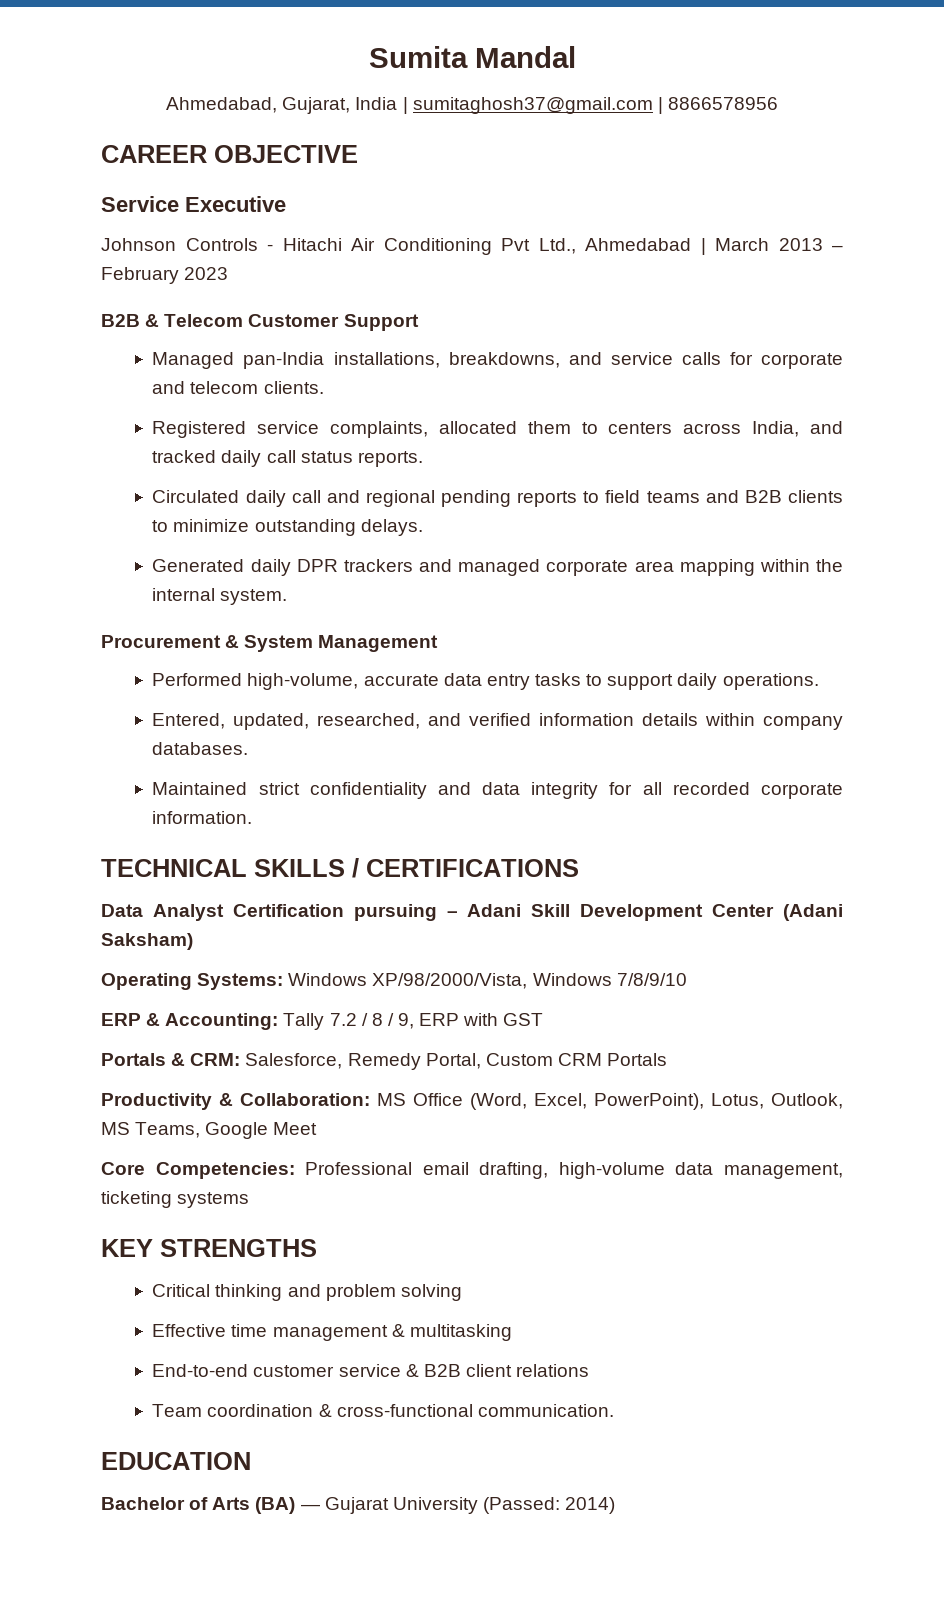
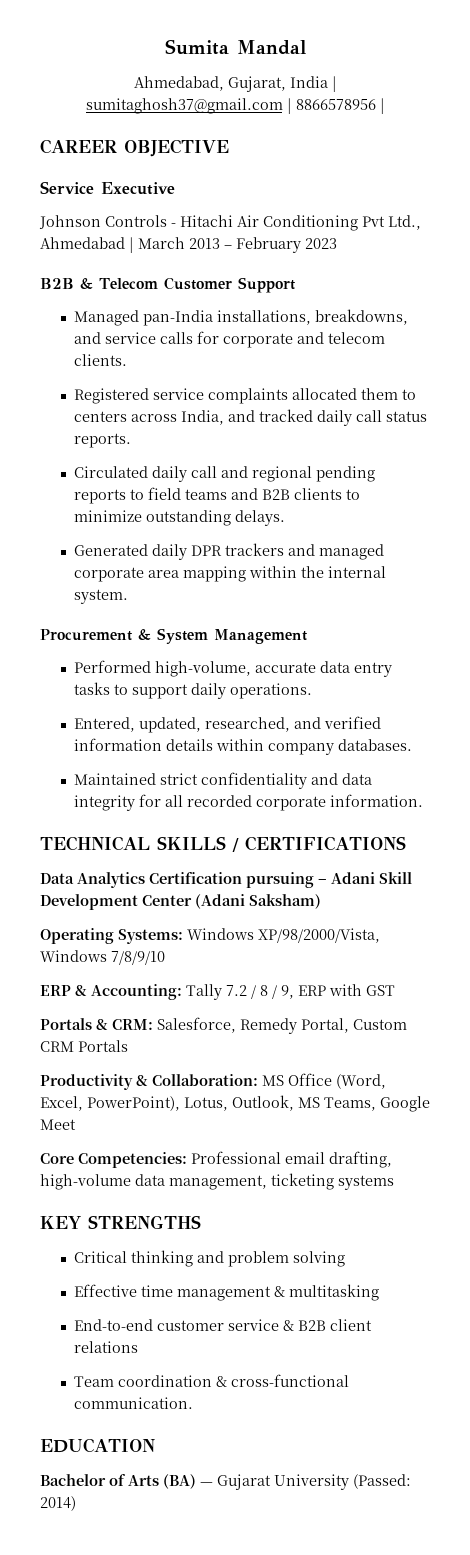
- Ahmedabad, Gujarat, India | sumitaghosh37@gmail.com | 8866578956
+ Ahmedabad, Gujarat, India | sumitaghosh37@gmail.com | 8866578956 |
- Registered service complaints, allocated them to centers across India, and tracked daily call status reports.
+ Registered service complaints allocated them to centers across India, and tracked daily call status reports.
- Data Analyst Certification pursuing – Adani Skill Development Center (Adani Saksham)
+ Data Analytics Certification pursuing – Adani Skill Development Center (Adani Saksham)

